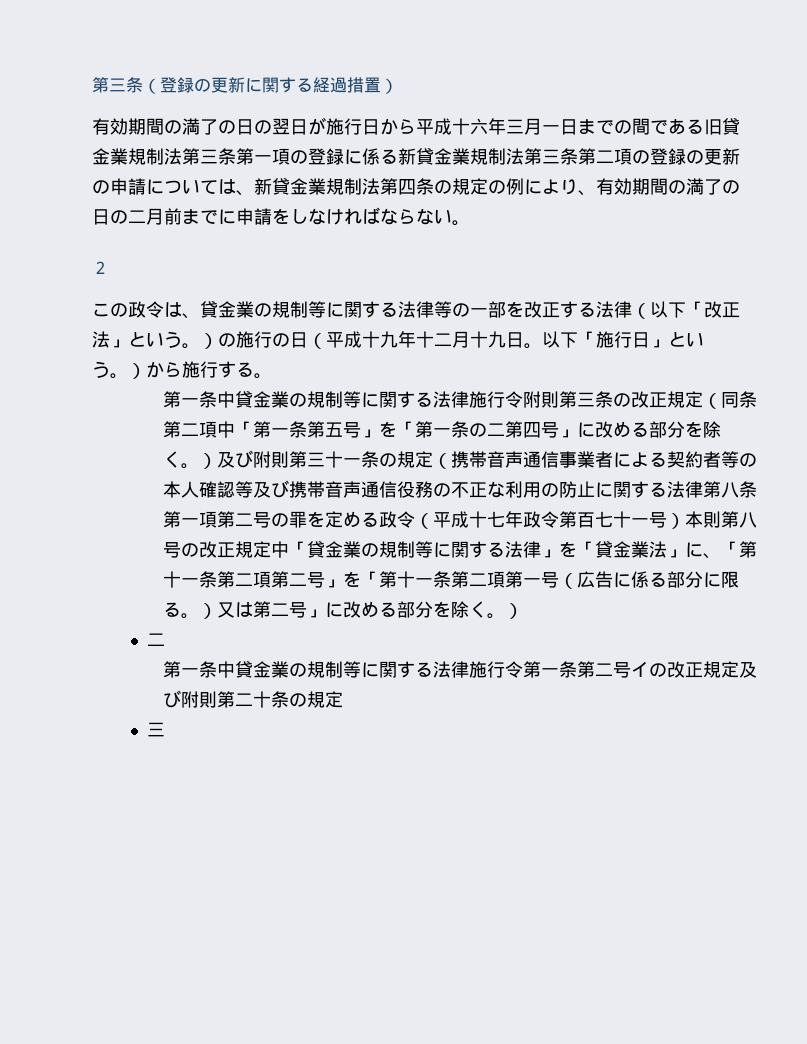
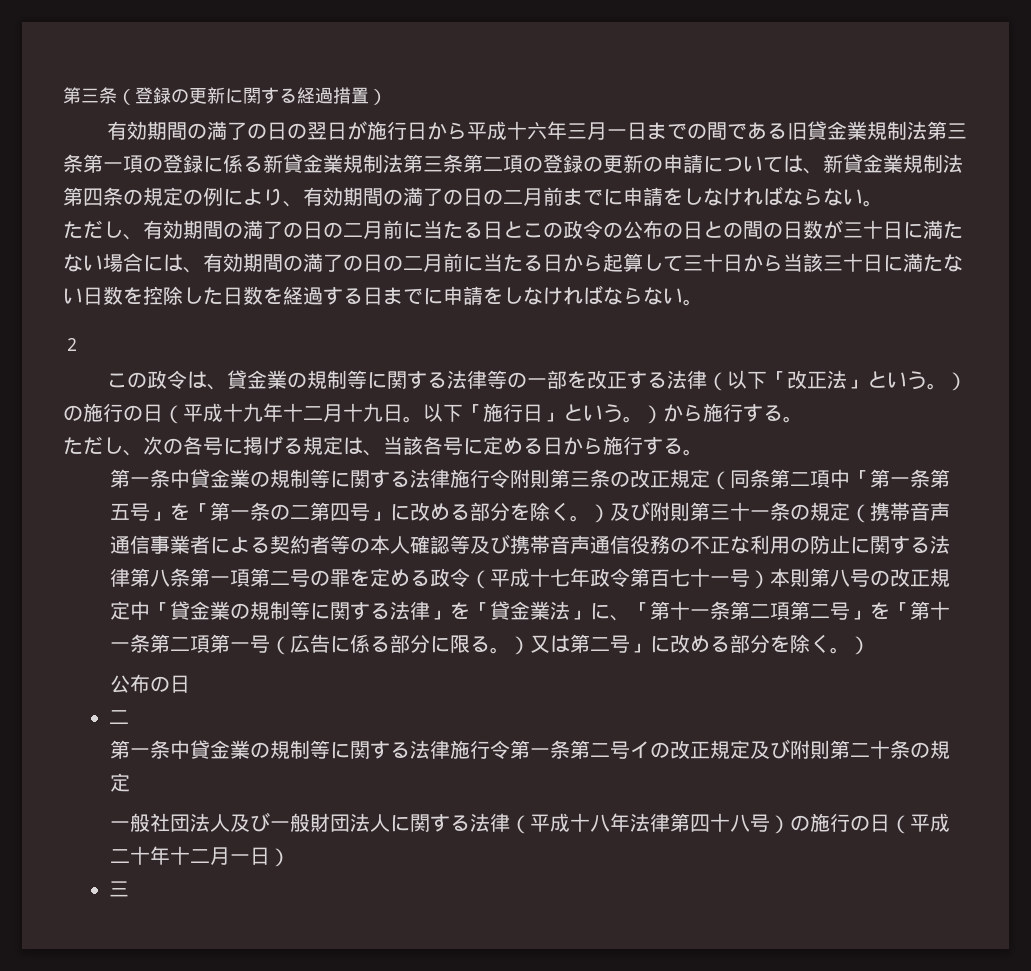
+ ただし、有効期間の満了の日の二月前に当たる日とこの政令の公布の日との間の日数が三十日に満たない場合には、有効期間の満了の日の二月前に当たる日から起算して三十日から当該三十日に満たない日数を控除した日数を経過する日までに申請をしなければならない。
+ ただし、次の各号に掲げる規定は、当該各号に定める日から施行する。
  第一条中貸金業の規制等に関する法律施行令附則第三条の改正規定（同条第二項中「第一条第五号」を「第一条の二第四号」に改める部分を除く。）及び附則第三十一条の規定（携帯音声通信事業者による契約者等の本人確認等及び携帯音声通信役務の不正な利用の防止に関する法律第八条第一項第二号の罪を定める政令（平成十七年政令第百七十一号）本則第八号の改正規定中「貸金業の規制等に関する法律」を「貸金業法」に、「第十一条第二項第二号」を「第十一条第二項第一号（広告に係る部分に限る。）又は第二号」に改める部分を除く。）
+ 公布の日
+ 一般社団法人及び一般財団法人に関する法律（平成十八年法律第四十八号）の施行の日（平成二十年十二月一日）

